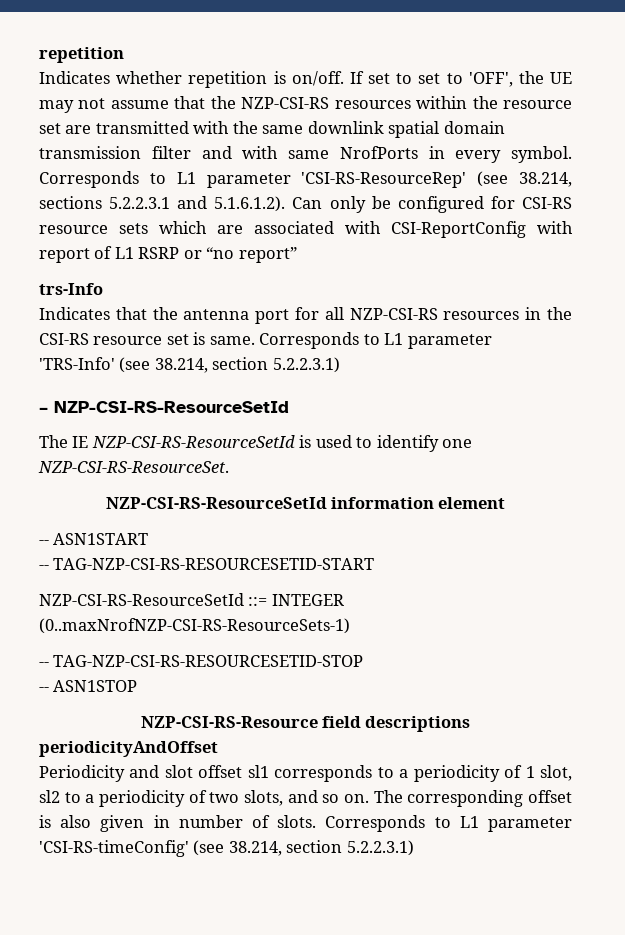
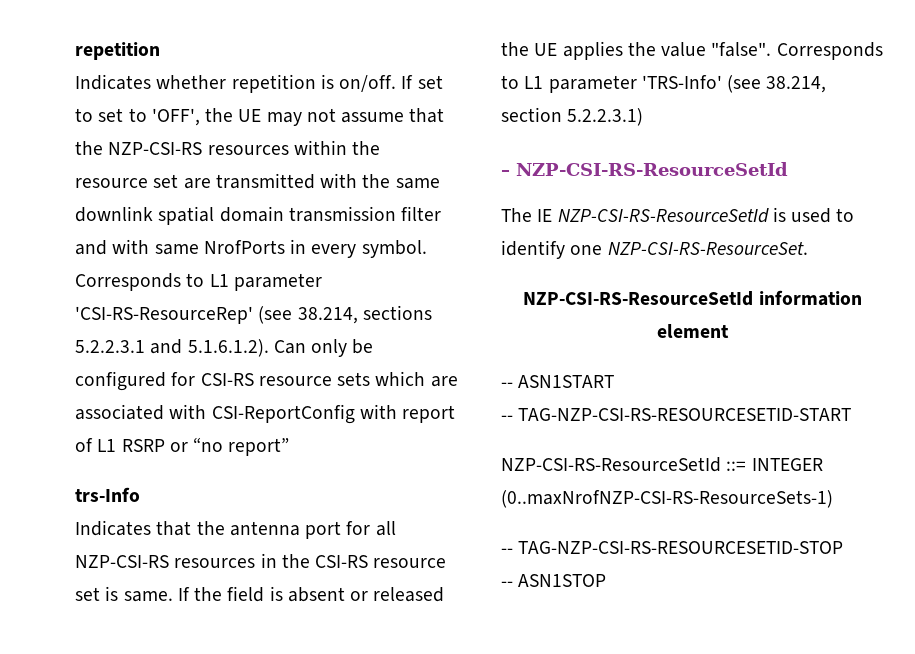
+ If the field is absent or released the UE applies the value "false".
- NZP-CSI-RS-Resource field descriptions
- periodicityAndOffset
- Periodicity and slot offset sl1 corresponds to a periodicity of 1 slot, sl2 to a periodicity of two slots, and so on. The corresponding offset is also given in number of slots. Corresponds to L1 parameter 'CSI-RS-timeConfig' (see 38.214, section 5.2.2.3.1)

